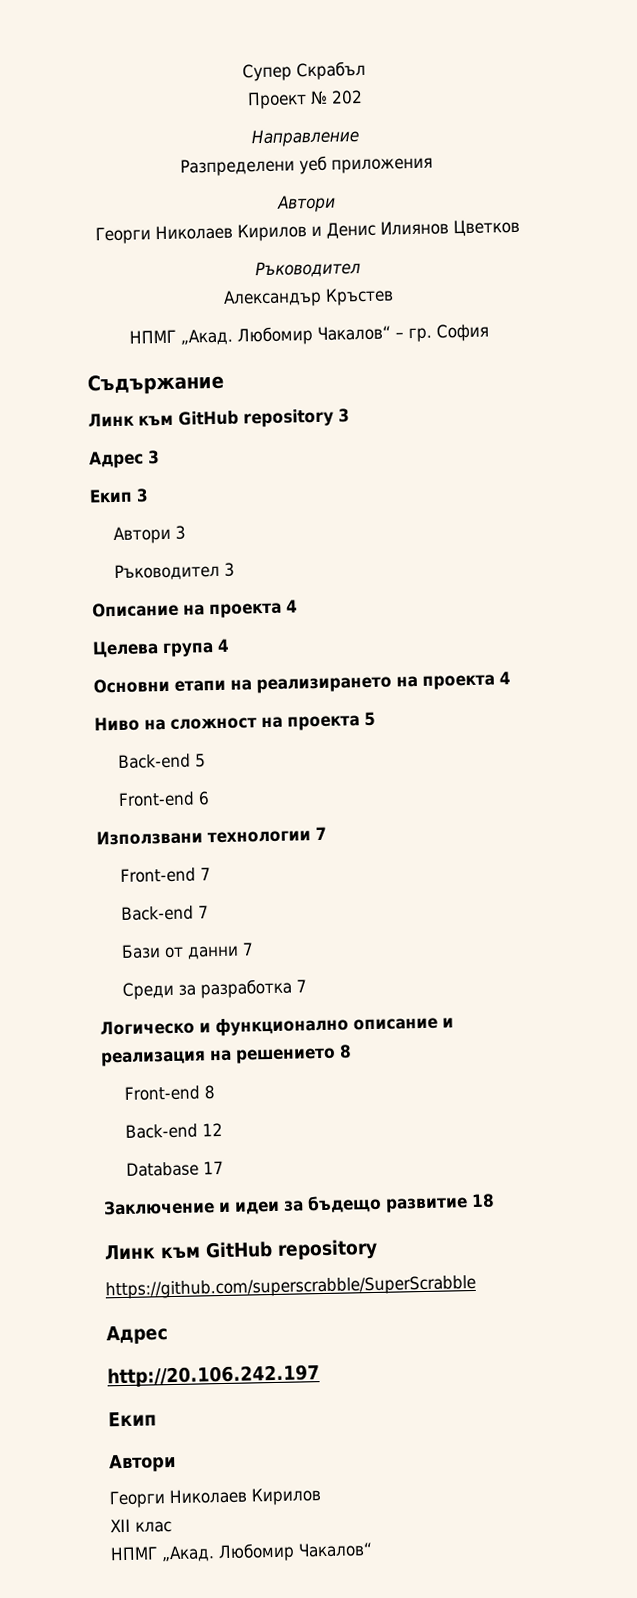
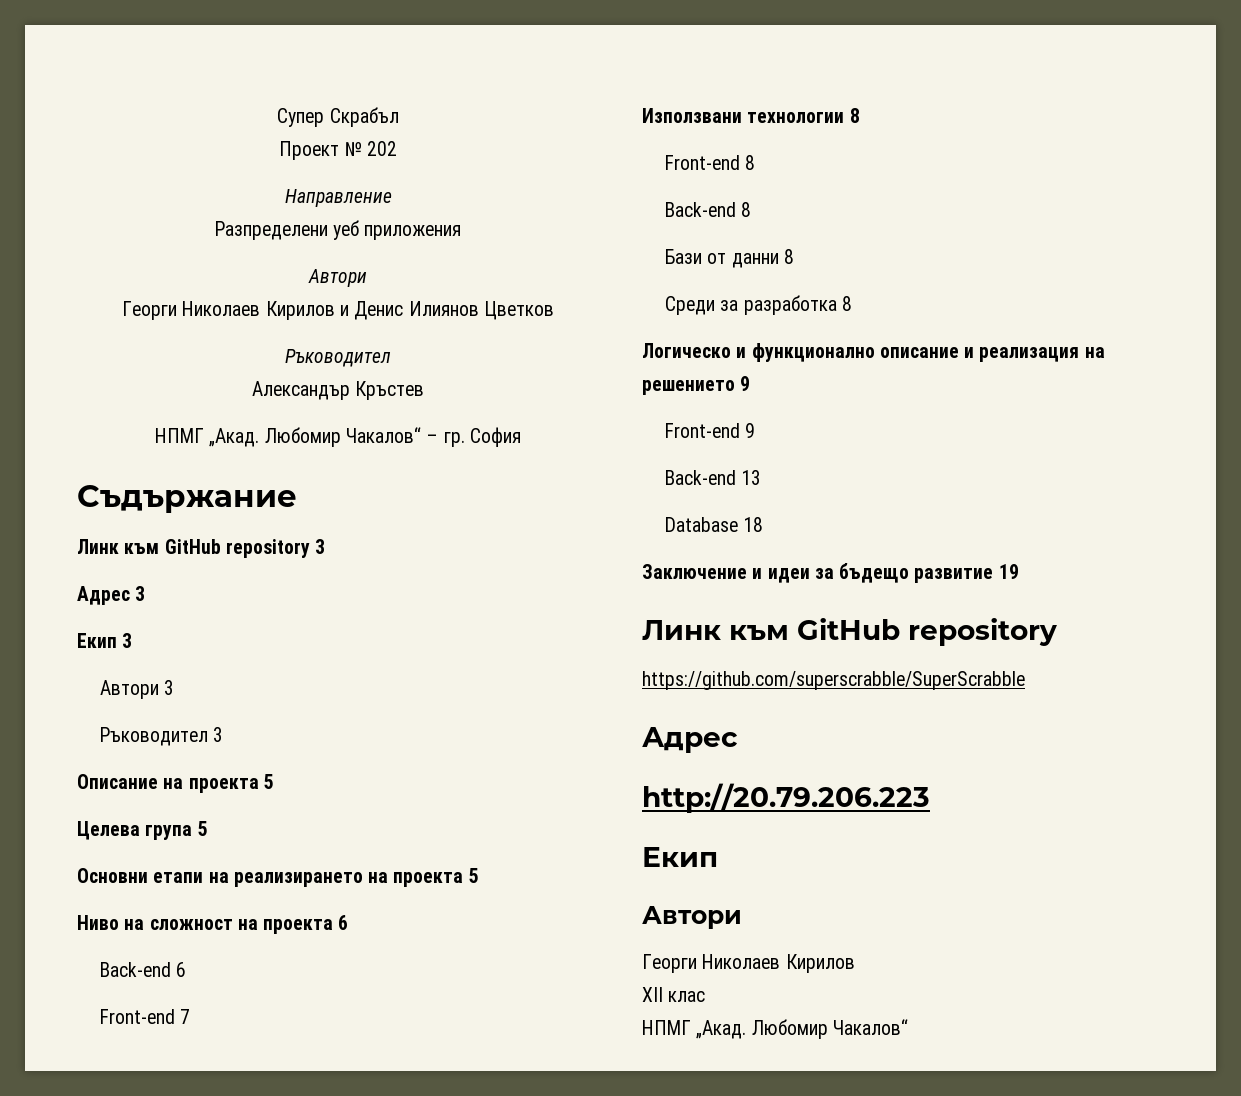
- Описание на проекта 4
+ Описание на проекта 5
- Целева група 4
+ Целева група 5
- Основни етапи на реализирането на проекта 4
+ Основни етапи на реализирането на проекта 5
- Ниво на сложност на проекта 5
- Back-end 5
- Front-end 6
- Използвани технологии 7
+ Ниво на сложност на проекта 6
+ Back-end 6
- Back-end 7
+ Използвани технологии 8
+ Front-end 8
+ Back-end 8
- Бази от данни 7
+ Бази от данни 8
- Среди за разработка 7
+ Среди за разработка 8
- Логическо и функционално описание и реализация на решението 8
- Front-end 8
- Back-end 12
+ Логическо и функционално описание и реализация на решението 9
+ Front-end 9
+ Back-end 13
- Database 17
+ Database 18
- Заключение и идеи за бъдещо развитие 18
+ Заключение и идеи за бъдещо развитие 19
- http://20.106.242.197
+ http://20.79.206.223

